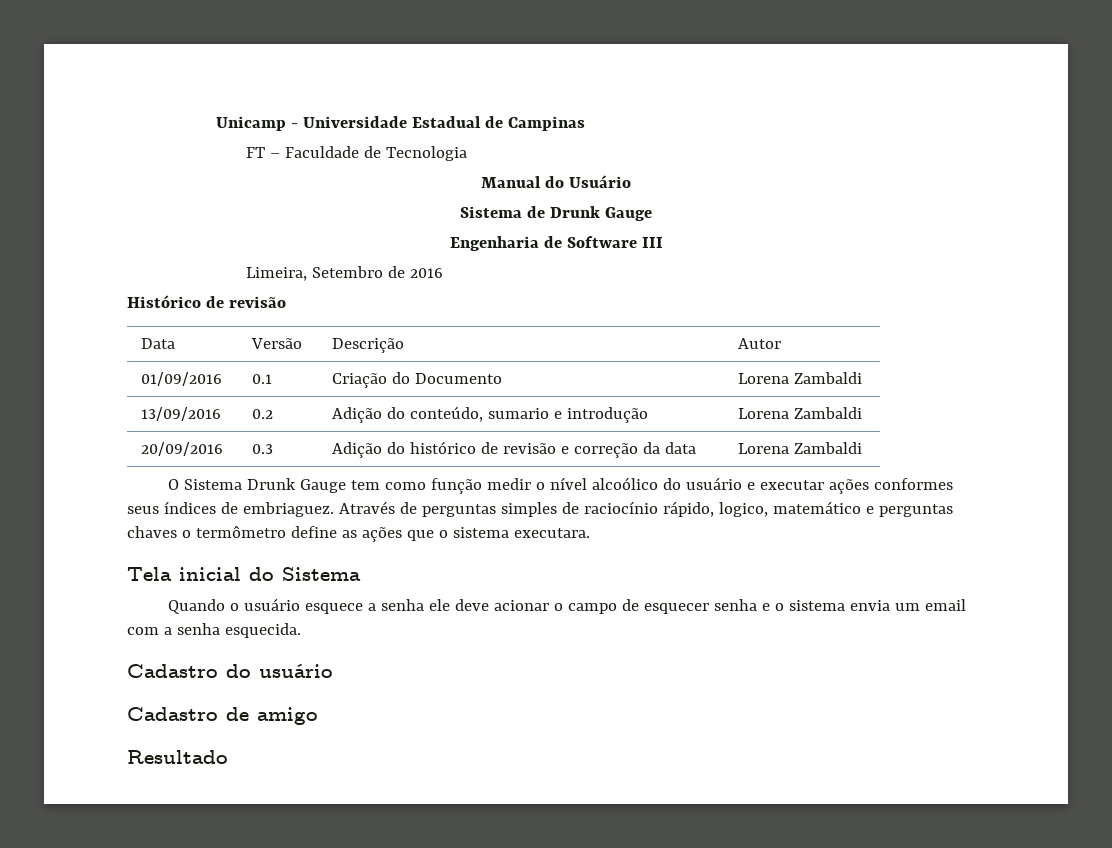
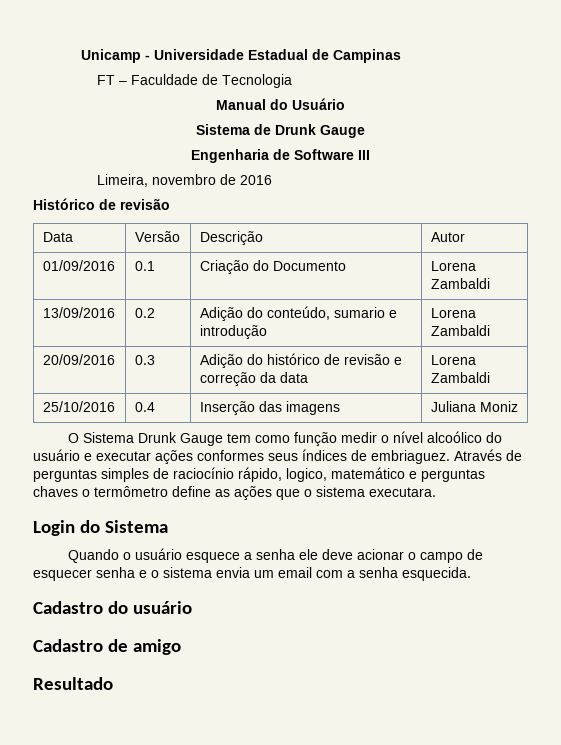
- Limeira, Setembro de 2016
+ Limeira, novembro de 2016
+ 25/10/2016 | 0.4 | Inserção das imagens | Juliana Moniz
- Tela inicial do Sistema
+ Login do Sistema

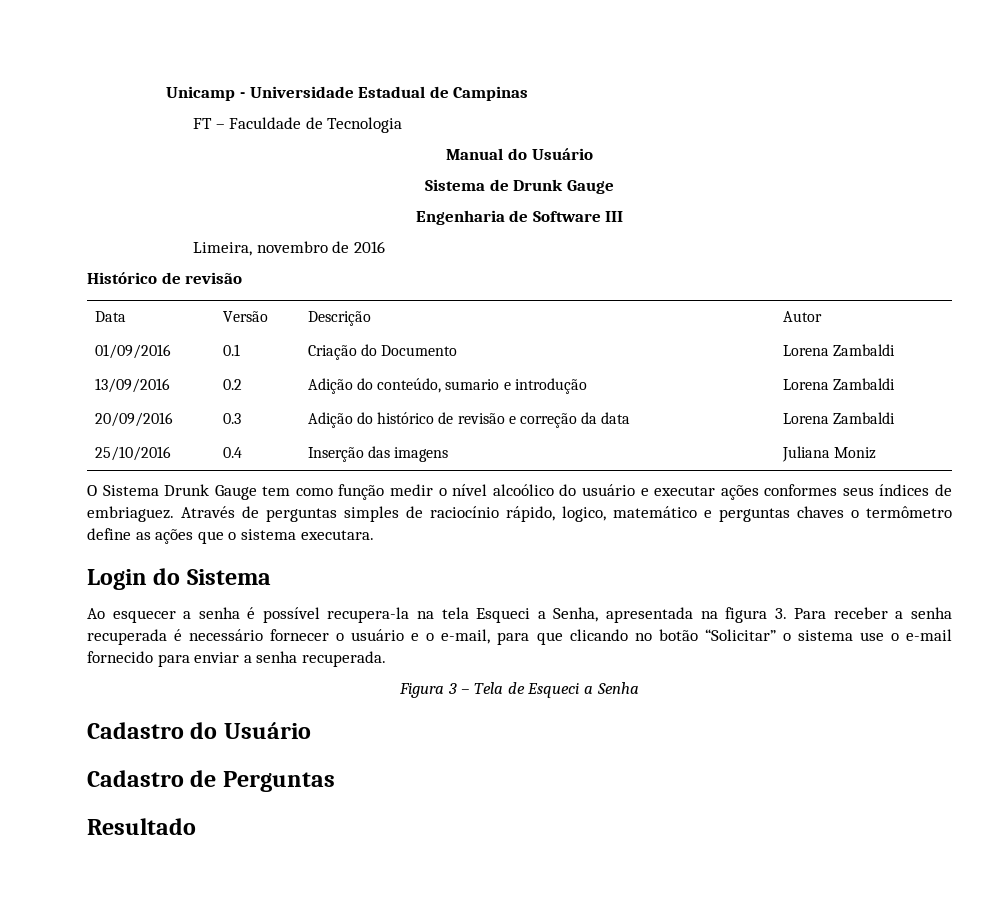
- Quando o usuário esquece a senha ele deve acionar o campo de esquecer senha e o sistema envia um email com a senha esquecida.
+ Ao esquecer a senha é possível recupera-la na tela Esqueci a Senha, apresentada na figura 3. Para receber a senha recuperada é necessário fornecer o usuário e o e-mail, para que clicando no botão “Solicitar” o sistema use o e-mail fornecido para enviar a senha recuperada.
+ Figura 3 – Tela de Esqueci a Senha
- Cadastro do usuário
+ Cadastro do Usuário
- Cadastro de amigo
+ Cadastro de Perguntas

